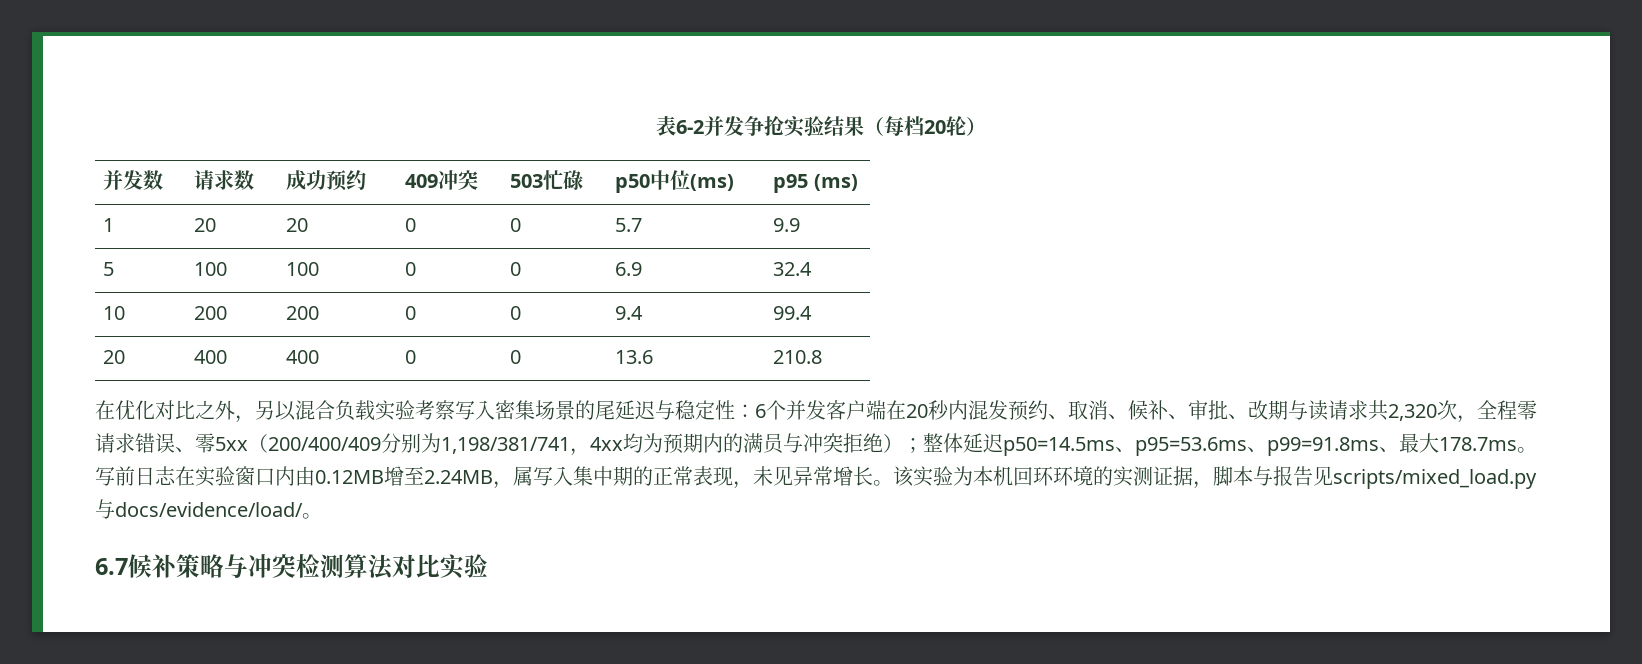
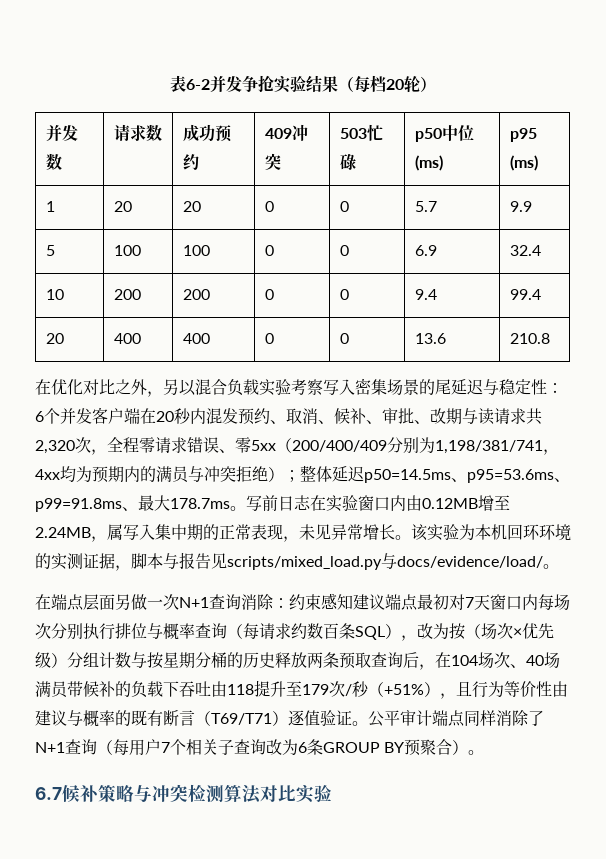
+ 在端点层面另做一次N+1查询消除：约束感知建议端点最初对7天窗口内每场次分别执行排位与概率查询（每请求约数百条SQL），改为按（场次×优先级）分组计数与按星期分桶的历史释放两条预取查询后，在104场次、40场满员带候补的负载下吞吐由118提升至179次/秒（+51%），且行为等价性由建议与概率的既有断言（T69/T71）逐值验证。公平审计端点同样消除了N+1查询（每用户7个相关子查询改为6条GROUP BY预聚合）。

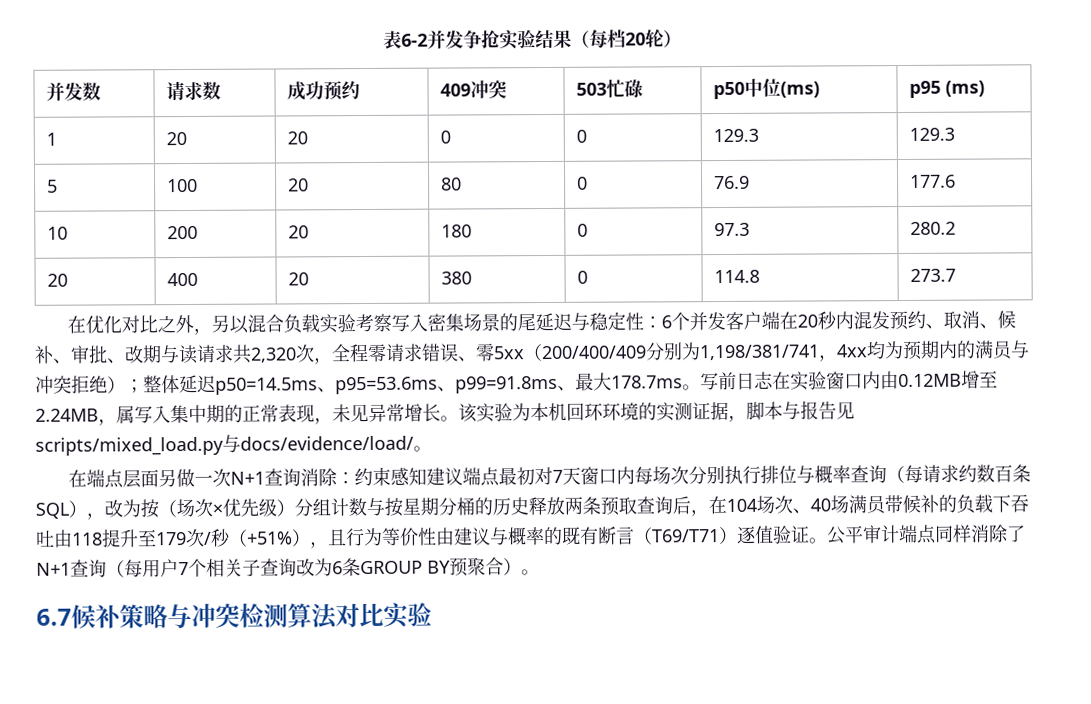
- 1 | 20 | 20 | 0 | 0 | 5.7 | 9.9
+ 1 | 20 | 20 | 0 | 0 | 129.3 | 129.3
- 5 | 100 | 100 | 0 | 0 | 6.9 | 32.4
+ 5 | 100 | 20 | 80 | 0 | 76.9 | 177.6
- 10 | 200 | 200 | 0 | 0 | 9.4 | 99.4
+ 10 | 200 | 20 | 180 | 0 | 97.3 | 280.2
- 20 | 400 | 400 | 0 | 0 | 13.6 | 210.8
+ 20 | 400 | 20 | 380 | 0 | 114.8 | 273.7

